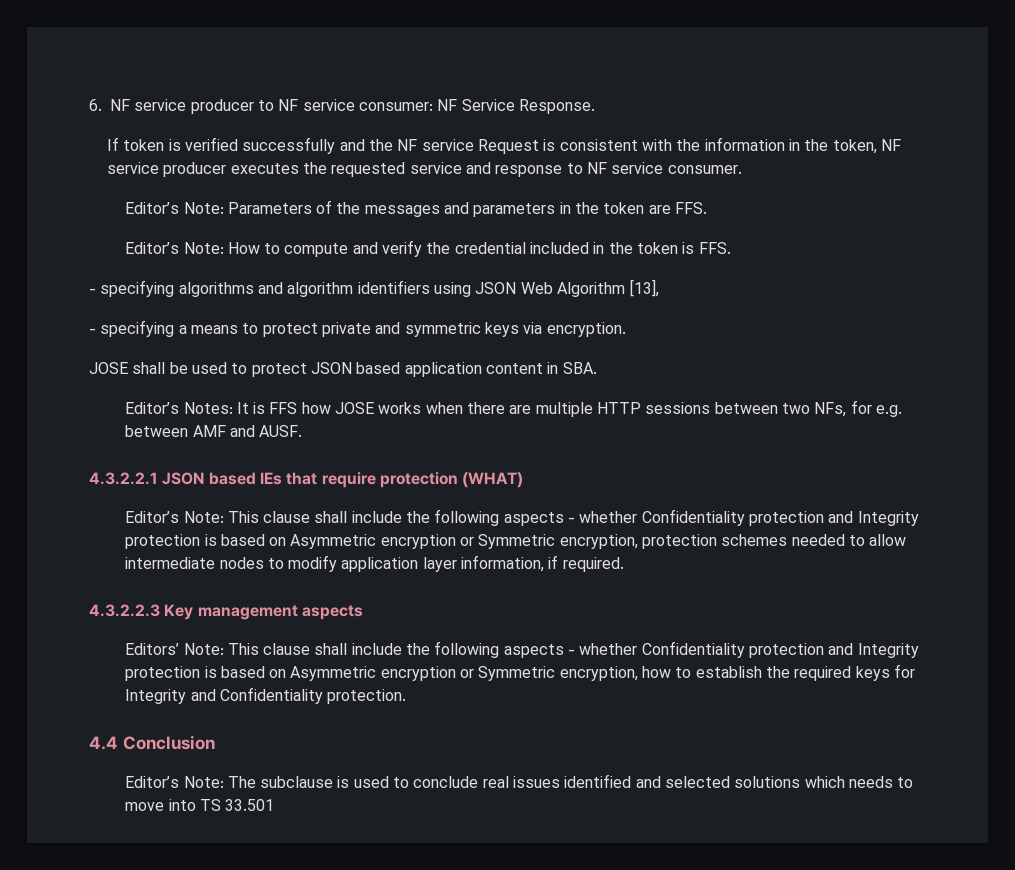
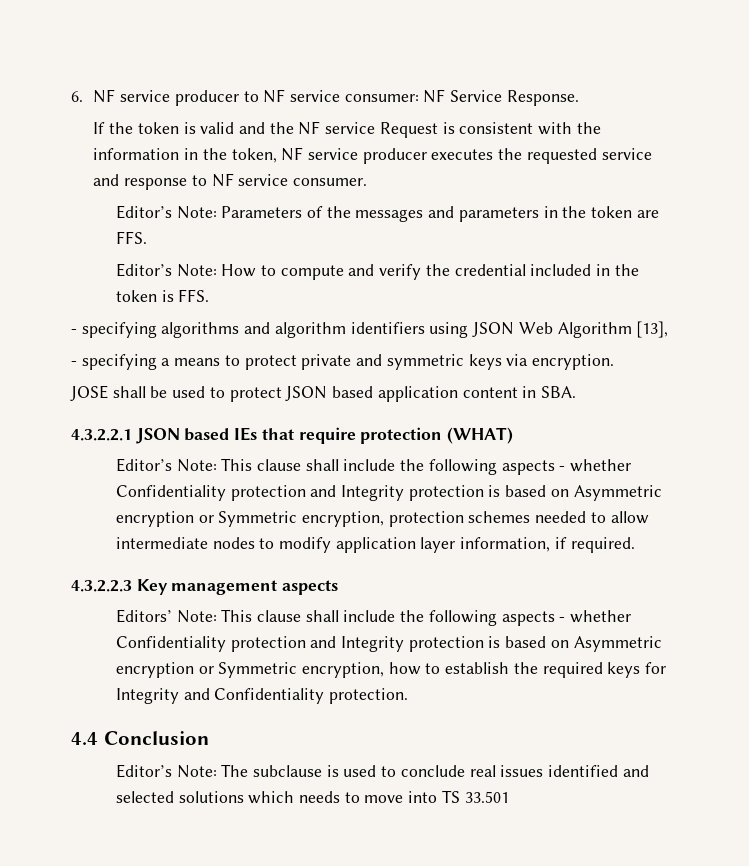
- If token is verified successfully and the NF service Request is consistent with the information in the token, NF service producer executes the requested service and response to NF service consumer.
+ If the token is valid and the NF service Request is consistent with the information in the token, NF service producer executes the requested service and response to NF service consumer.
- Editor’s Notes: It is FFS how JOSE works when there are multiple HTTP sessions between two NFs, for e.g. between AMF and AUSF.

